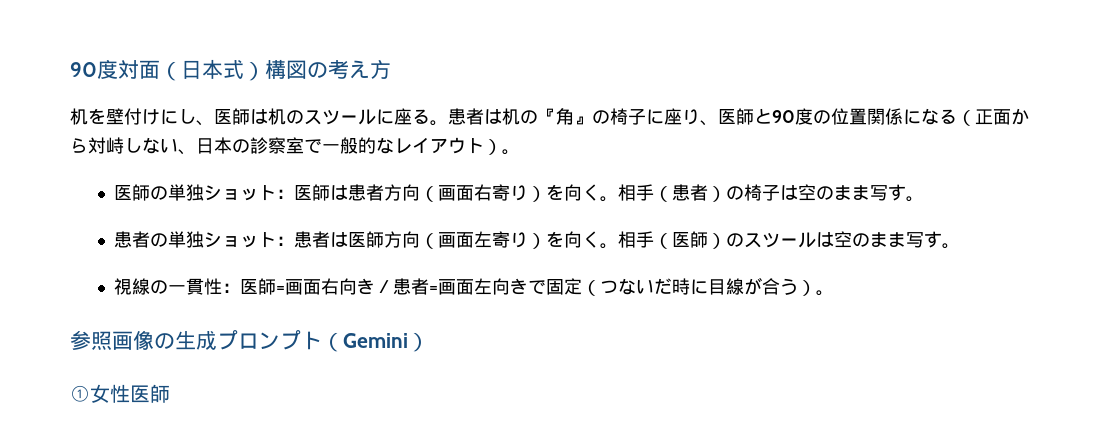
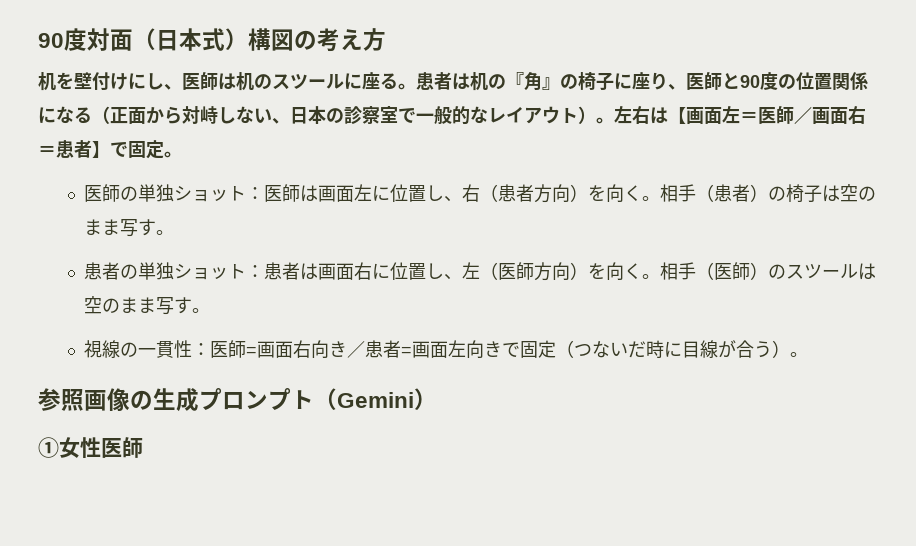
+ 左右は【画面左＝医師／画面右＝患者】で固定。
- 医師の単独ショット：医師は患者方向（画面右寄り）を向く。
+ 医師の単独ショット：医師は画面左に位置し、右（患者方向）を向く。
- 患者の単独ショット：患者は医師方向（画面左寄り）を向く。
+ 患者の単独ショット：患者は画面右に位置し、左（医師方向）を向く。

